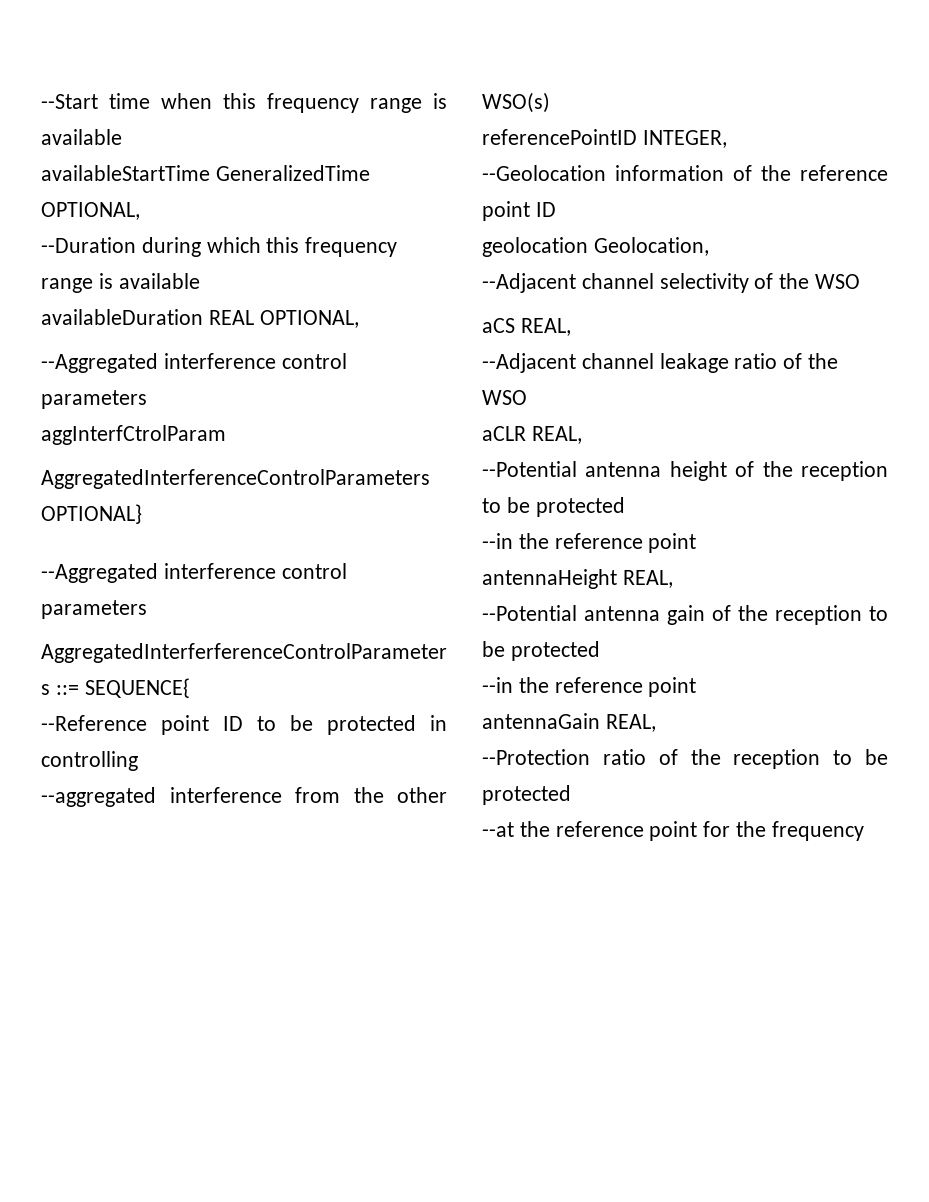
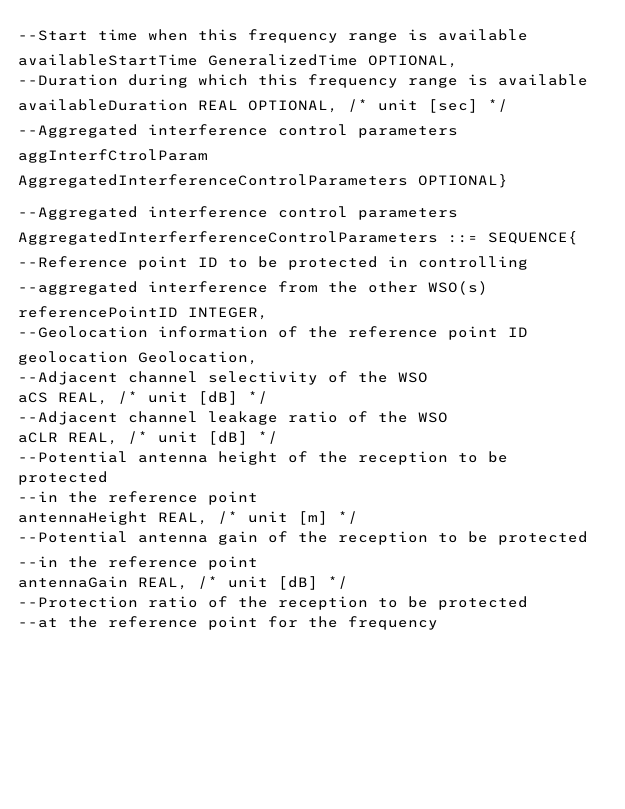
- availableDuration REAL OPTIONAL,
+ availableDuration REAL OPTIONAL, /* unit [sec] */
- aCS REAL,
+ aCS REAL, /* unit [dB] */
- aCLR REAL,
+ aCLR REAL, /* unit [dB] */
- antennaHeight REAL,
+ antennaHeight REAL, /* unit [m] */
- antennaGain REAL,
+ antennaGain REAL, /* unit [dB] */

